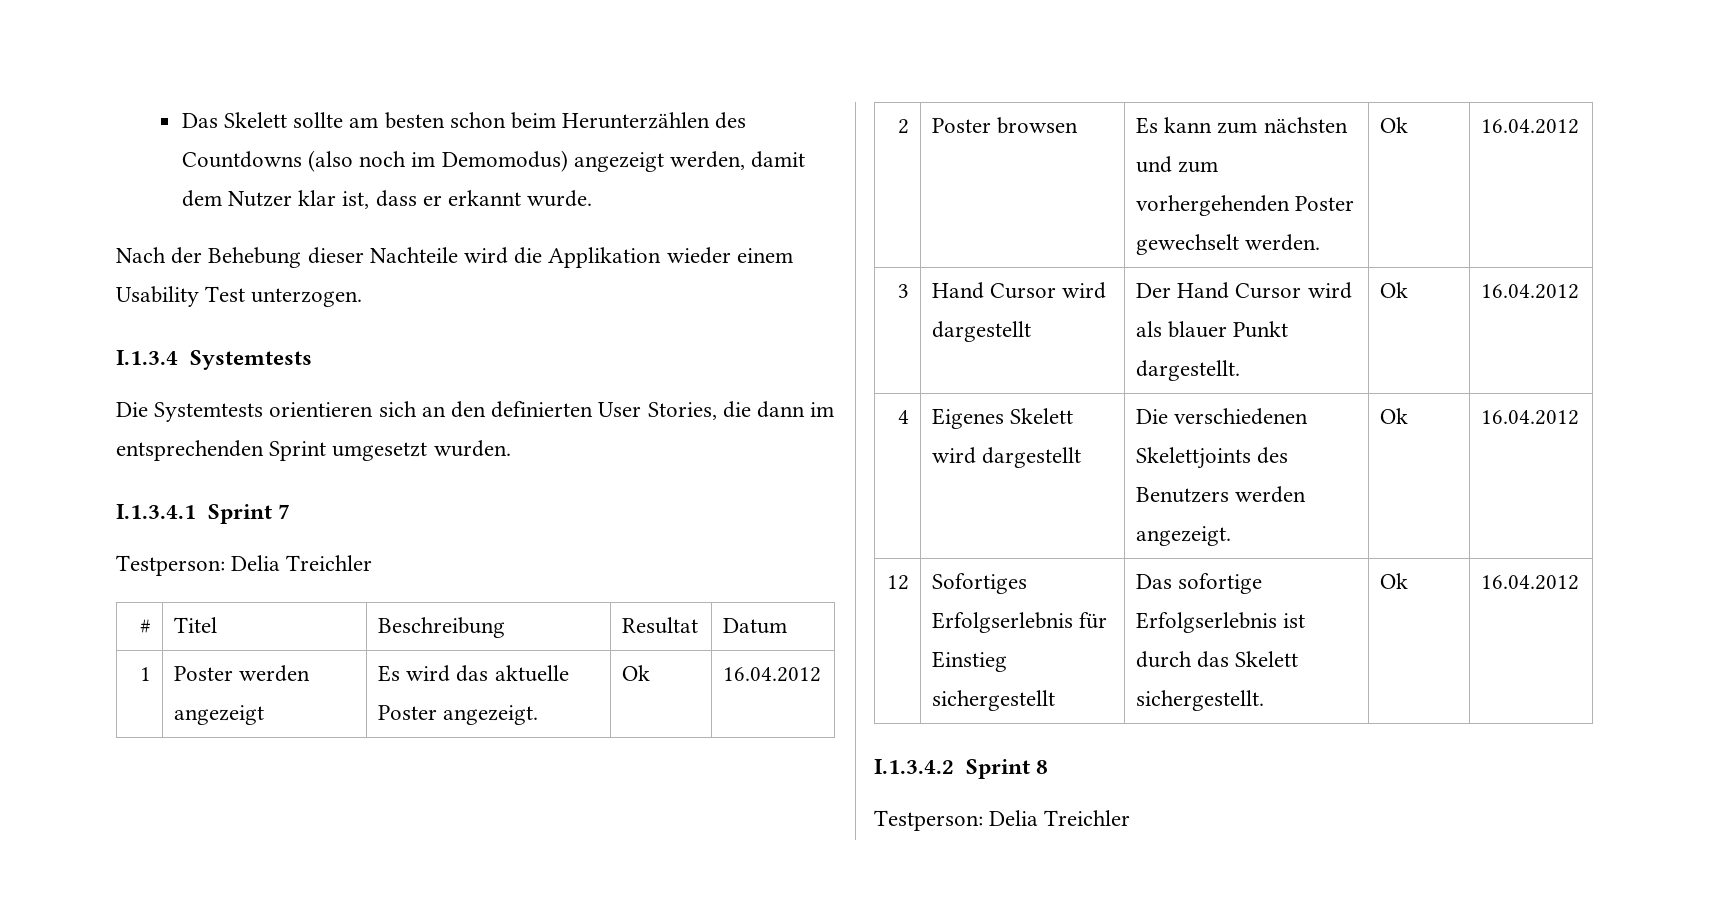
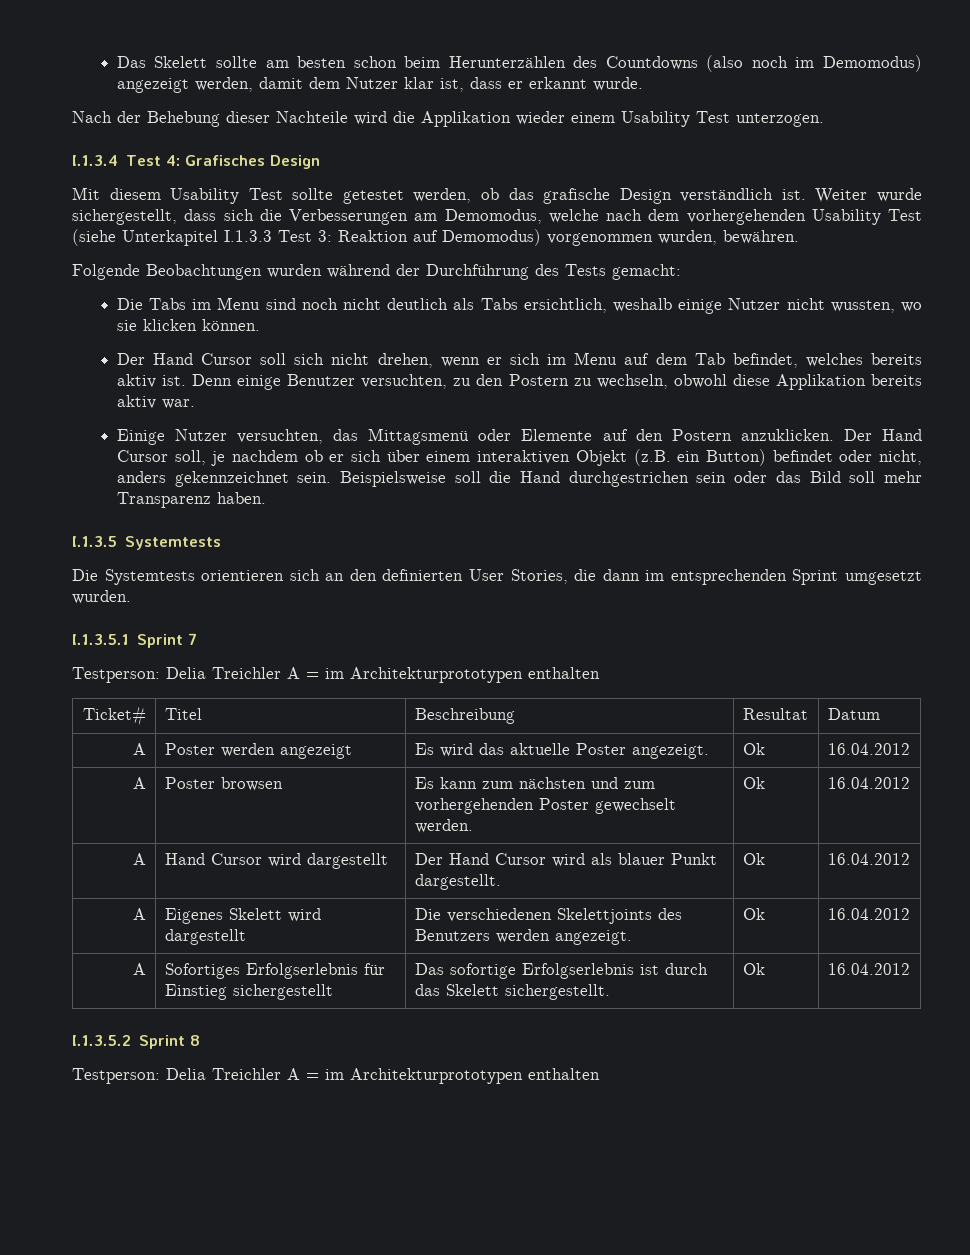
- I.1.3.4 Systemtests
+ I.1.3.4 Test 4: Grafisches Design
+ Mit diesem Usability Test sollte getestet werden, ob das grafische Design verständlich ist. Weiter wurde sichergestellt, dass sich die Verbesserungen am Demomodus, welche nach dem vorhergehenden Usability Test (siehe Unterkapitel I.1.3.3 Test 3: Reaktion auf Demomodus) vorgenommen wurden, bewähren.
+ Folgende Beobachtungen wurden während der Durchführung des Tests gemacht:
+ Die Tabs im Menu sind noch nicht deutlich als Tabs ersichtlich, weshalb einige Nutzer nicht wussten, wo sie klicken können.
+ Der Hand Cursor soll sich nicht drehen, wenn er sich im Menu auf dem Tab befindet, welches bereits aktiv ist. Denn einige Benutzer versuchten, zu den Postern zu wechseln, obwohl diese Applikation bereits aktiv war.
+ Einige Nutzer versuchten, das Mittagsmenü oder Elemente auf den Postern anzuklicken. Der Hand Cursor soll, je nachdem ob er sich über einem interaktiven Objekt (z.B. ein Button) befindet oder nicht, anders gekennzeichnet sein. Beispielsweise soll die Hand durchgestrichen sein oder das Bild soll mehr Transparenz haben.
+ I.1.3.5 Systemtests
- I.1.3.4.1 Sprint 7
- Testperson: Delia Treichler
- # | Titel | Beschreibung | Resultat | Datum
+ I.1.3.5.1 Sprint 7
+ Testperson: Delia Treichler A = im Architekturprototypen enthalten
+ Ticket# | Titel | Beschreibung | Resultat | Datum
- 1 | Poster werden angezeigt | Es wird das aktuelle Poster angezeigt. | Ok | 16.04.2012
+ A | Poster werden angezeigt | Es wird das aktuelle Poster angezeigt. | Ok | 16.04.2012
- 2 | Poster browsen | Es kann zum nächsten und zum vorhergehenden Poster gewechselt werden. | Ok | 16.04.2012
+ A | Poster browsen | Es kann zum nächsten und zum vorhergehenden Poster gewechselt werden. | Ok | 16.04.2012
- 3 | Hand Cursor wird dargestellt | Der Hand Cursor wird als blauer Punkt dargestellt. | Ok | 16.04.2012
+ A | Hand Cursor wird dargestellt | Der Hand Cursor wird als blauer Punkt dargestellt. | Ok | 16.04.2012
- 4 | Eigenes Skelett wird dargestellt | Die verschiedenen Skelettjoints des Benutzers werden angezeigt. | Ok | 16.04.2012
+ A | Eigenes Skelett wird dargestellt | Die verschiedenen Skelettjoints des Benutzers werden angezeigt. | Ok | 16.04.2012
- 12 | Sofortiges Erfolgserlebnis für Einstieg sichergestellt | Das sofortige Erfolgserlebnis ist durch das Skelett sichergestellt. | Ok | 16.04.2012
+ A | Sofortiges Erfolgserlebnis für Einstieg sichergestellt | Das sofortige Erfolgserlebnis ist durch das Skelett sichergestellt. | Ok | 16.04.2012
- I.1.3.4.2 Sprint 8
- Testperson: Delia Treichler
+ I.1.3.5.2 Sprint 8
+ Testperson: Delia Treichler A = im Architekturprototypen enthalten

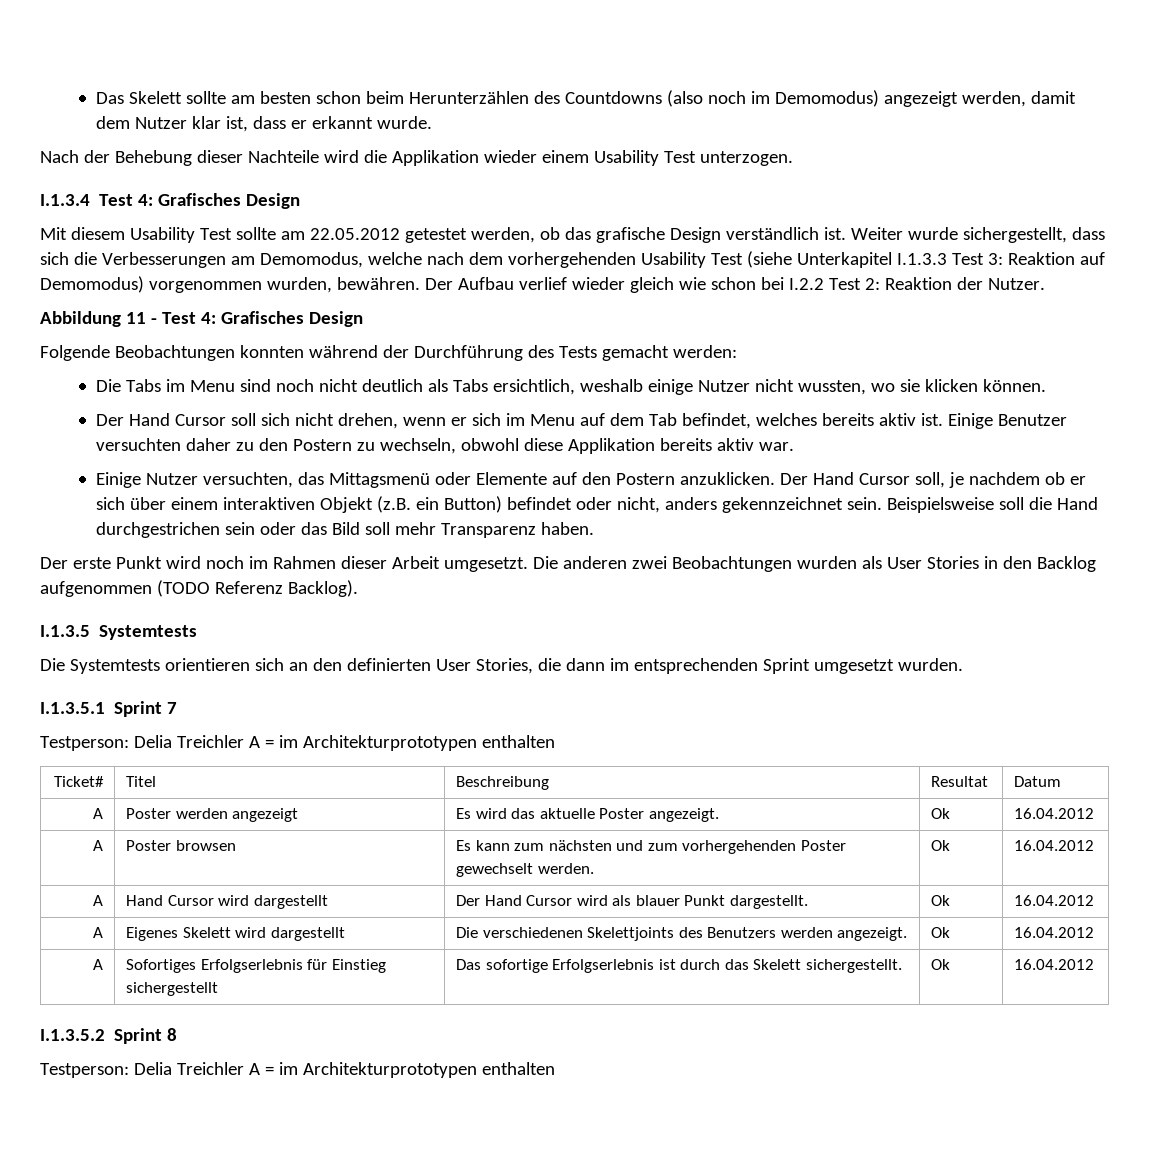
- Mit diesem Usability Test sollte getestet werden, ob das grafische Design verständlich ist.
+ Mit diesem Usability Test sollte am 22.05.2012 getestet werden, ob das grafische Design verständlich ist.
+ Der Aufbau verlief wieder gleich wie schon bei I.2.2 Test 2: Reaktion der Nutzer.
+ Abbildung 11 - Test 4: Grafisches Design
- Folgende Beobachtungen wurden während der Durchführung des Tests gemacht:
+ Folgende Beobachtungen konnten während der Durchführung des Tests gemacht werden:
- Denn einige Benutzer versuchten, zu den Postern zu wechseln, obwohl diese Applikation bereits aktiv war.
+ Einige Benutzer versuchten daher zu den Postern zu wechseln, obwohl diese Applikation bereits aktiv war.
+ Der erste Punkt wird noch im Rahmen dieser Arbeit umgesetzt. Die anderen zwei Beobachtungen wurden als User Stories in den Backlog aufgenommen (TODO Referenz Backlog).

